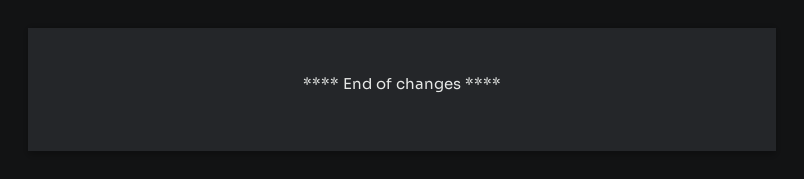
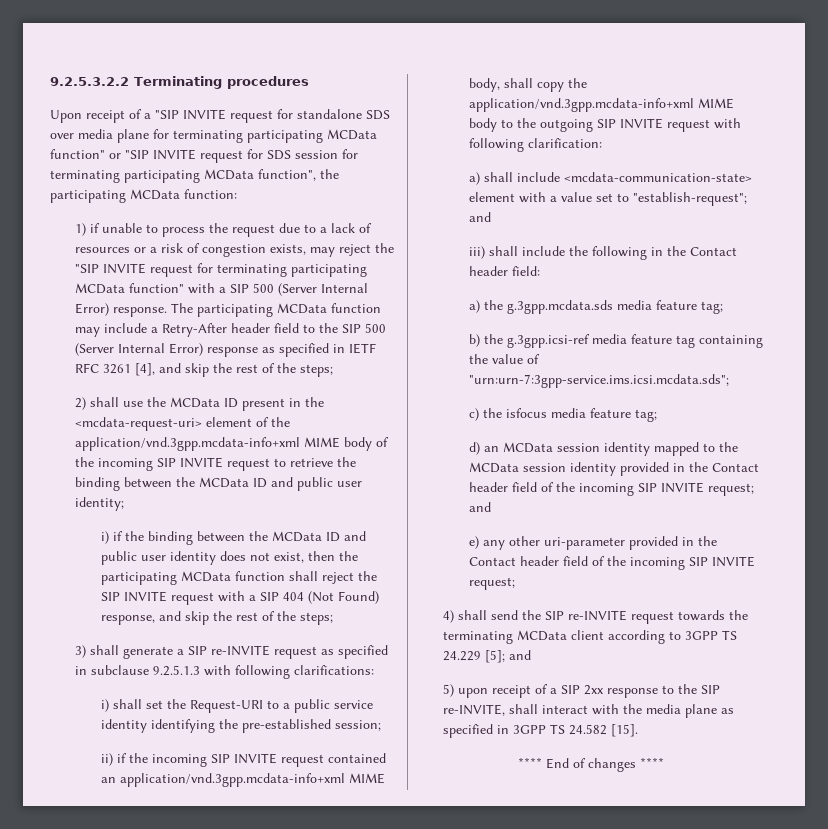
+ 9.2.5.3.2.2 Terminating procedures
+ Upon receipt of a "SIP INVITE request for standalone SDS over media plane for terminating participating MCData function" or "SIP INVITE request for SDS session for terminating participating MCData function", the participating MCData function:
+ 1) if unable to process the request due to a lack of resources or a risk of congestion exists, may reject the "SIP INVITE request for terminating participating MCData function" with a SIP 500 (Server Internal Error) response. The participating MCData function may include a Retry-After header field to the SIP 500 (Server Internal Error) response as specified in IETF RFC 3261 [4], and skip the rest of the steps;
+ 2) shall use the MCData ID present in the <mcdata-request-uri> element of the application/vnd.3gpp.mcdata-info+xml MIME body of the incoming SIP INVITE request to retrieve the binding between the MCData ID and public user identity;
+ i) if the binding between the MCData ID and public user identity does not exist, then the participating MCData function shall reject the SIP INVITE request with a SIP 404 (Not Found) response, and skip the rest of the steps;
+ 3) shall generate a SIP re-INVITE request as specified in subclause 9.2.5.1.3 with following clarifications:
+ i) shall set the Request-URI to a public service identity identifying the pre-established session;
+ ii) if the incoming SIP INVITE request contained an application/vnd.3gpp.mcdata-info+xml MIME body, shall copy the application/vnd.3gpp.mcdata-info+xml MIME body to the outgoing SIP INVITE request with following clarification:
+ a) shall include <mcdata-communication-state> element with a value set to "establish-request"; and
+ iii) shall include the following in the Contact header field:
+ a) the g.3gpp.mcdata.sds media feature tag;
+ b) the g.3gpp.icsi-ref media feature tag containing the value of "urn:urn-7:3gpp-service.ims.icsi.mcdata.sds";
+ c) the isfocus media feature tag;
+ d) an MCData session identity mapped to the MCData session identity provided in the Contact header field of the incoming SIP INVITE request; and
+ e) any other uri-parameter provided in the Contact header field of the incoming SIP INVITE request;
+ 4) shall send the SIP re-INVITE request towards the terminating MCData client according to 3GPP TS 24.229 [5]; and
+ 5) upon receipt of a SIP 2xx response to the SIP re-INVITE, shall interact with the media plane as specified in 3GPP TS 24.582 [15].

